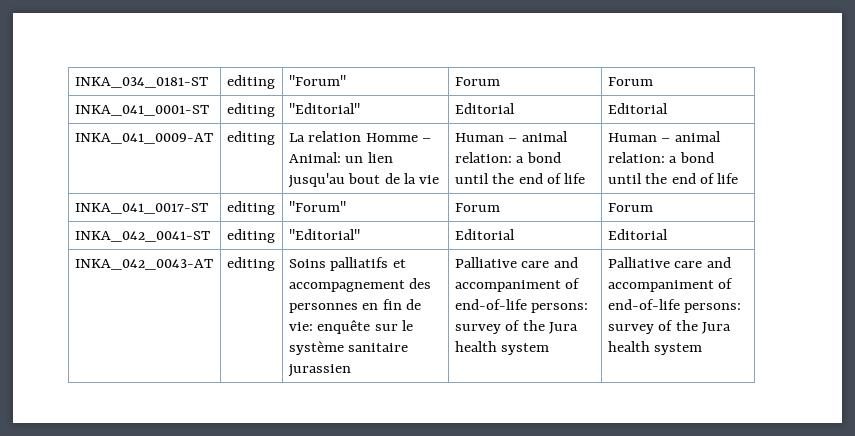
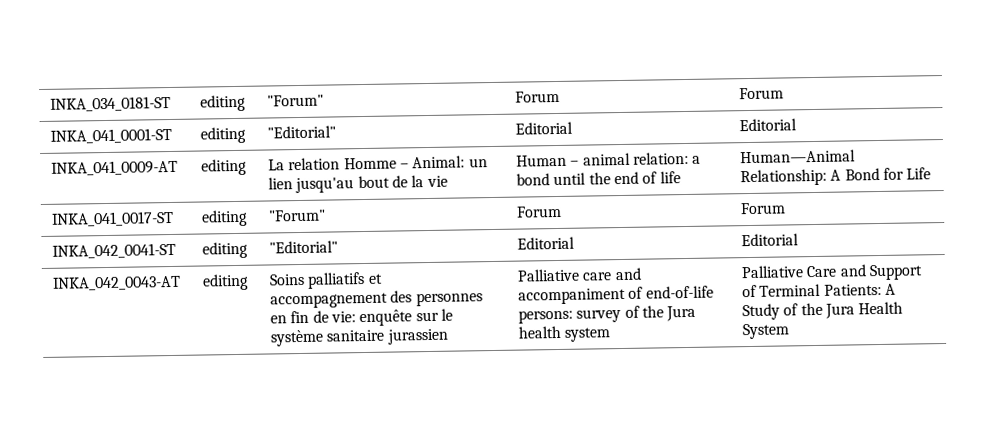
- INKA_041_0009-AT | editing | La relation Homme – Animal: un lien jusqu'au bout de la vie | Human – animal relation: a bond until the end of life | Human – animal relation: a bond until the end of life
+ INKA_041_0009-AT | editing | La relation Homme – Animal: un lien jusqu'au bout de la vie | Human – animal relation: a bond until the end of life | Human—Animal Relationship: A Bond for Life
- Palliative care and accompaniment of end-of-life persons: survey of the Jura health system | Palliative care and accompaniment of end-of-life persons: survey of the Jura health system
+ Palliative care and accompaniment of end-of-life persons: survey of the Jura health system | Palliative Care and Support of Terminal Patients: A Study of the Jura Health System

